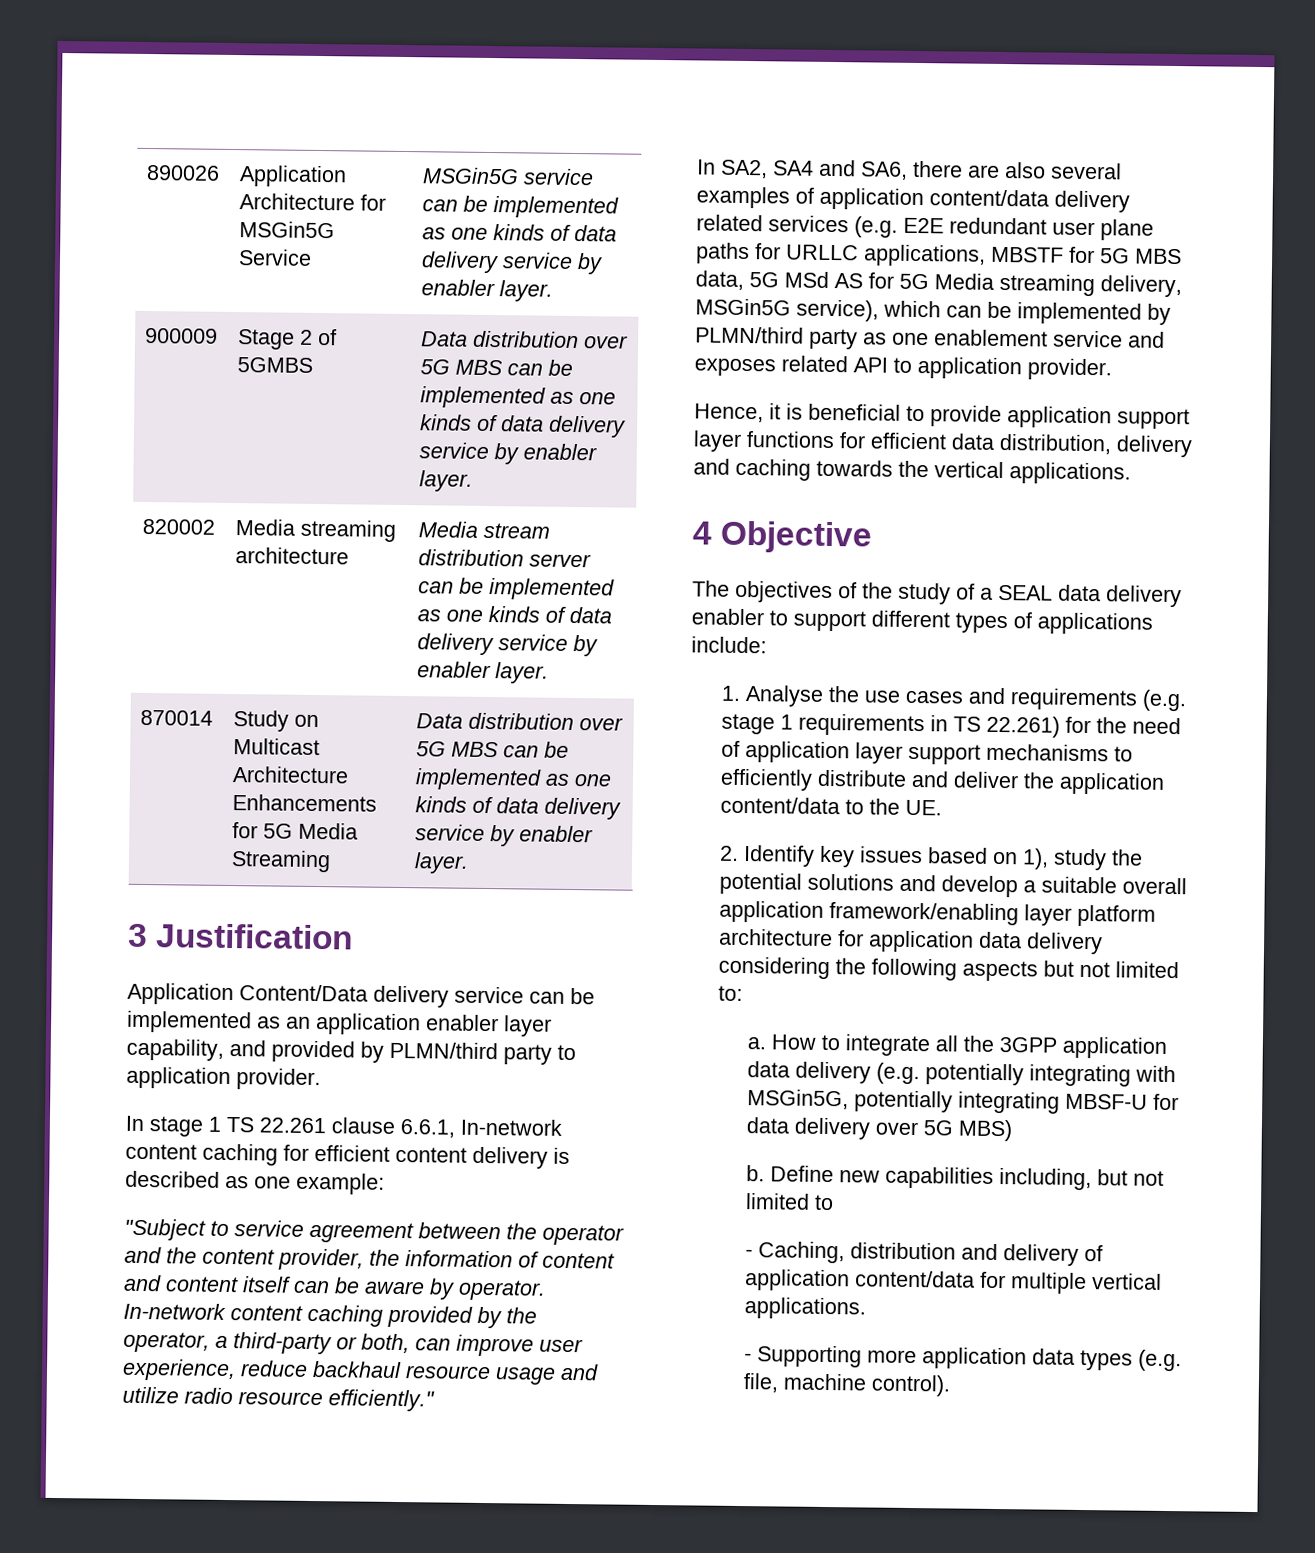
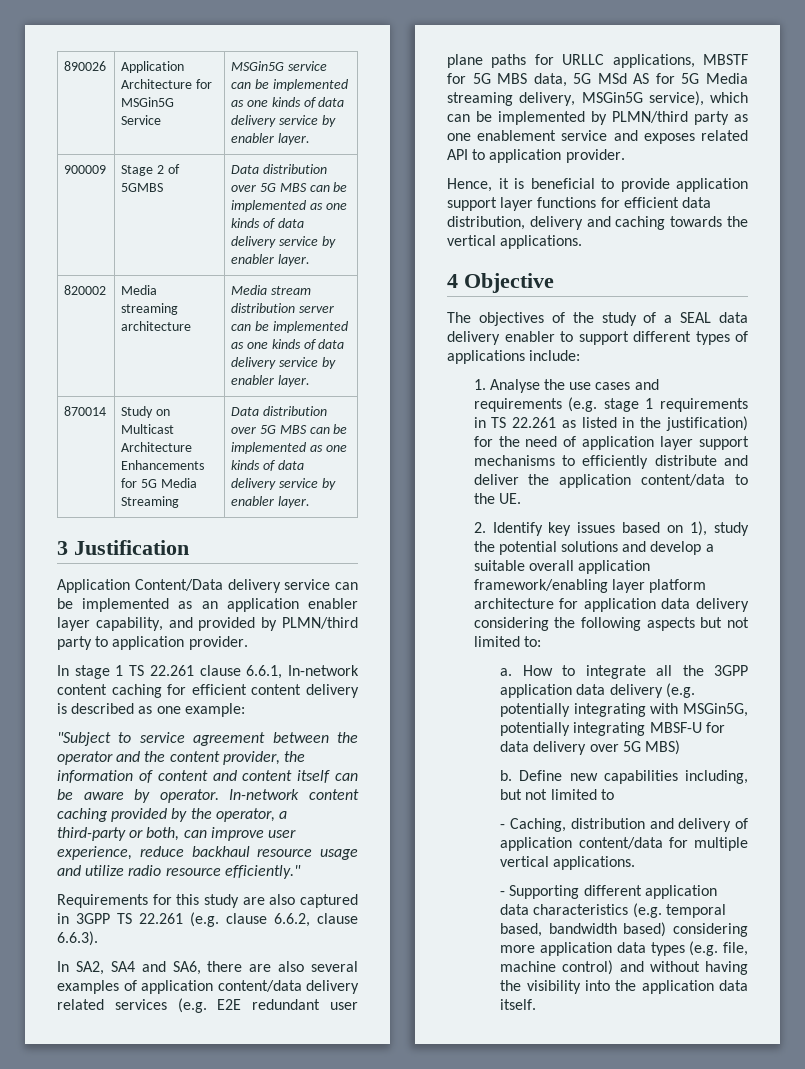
+ Requirements for this study are also captured in 3GPP TS 22.261 (e.g. clause 6.6.2, clause 6.6.3).
- 1. Analyse the use cases and requirements (e.g. stage 1 requirements in TS 22.261) for the need of application layer support mechanisms to efficiently distribute and deliver the application content/data to the UE.
+ 1. Analyse the use cases and requirements (e.g. stage 1 requirements in TS 22.261 as listed in the justification) for the need of application layer support mechanisms to efficiently distribute and deliver the application content/data to the UE.
- - Supporting more application data types (e.g. file, machine control).
+ - Supporting different application data characteristics (e.g. temporal based, bandwidth based) considering more application data types (e.g. file, machine control) and without having the visibility into the application data itself.

